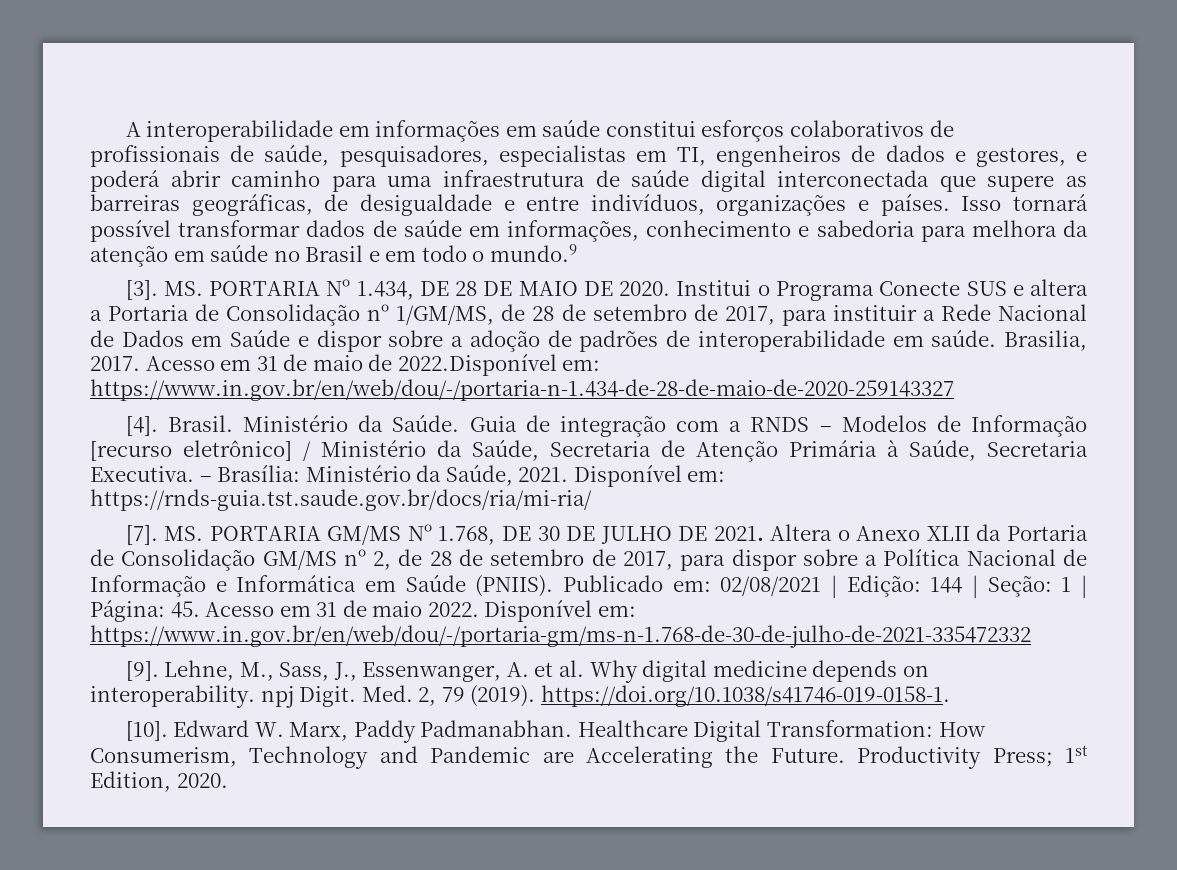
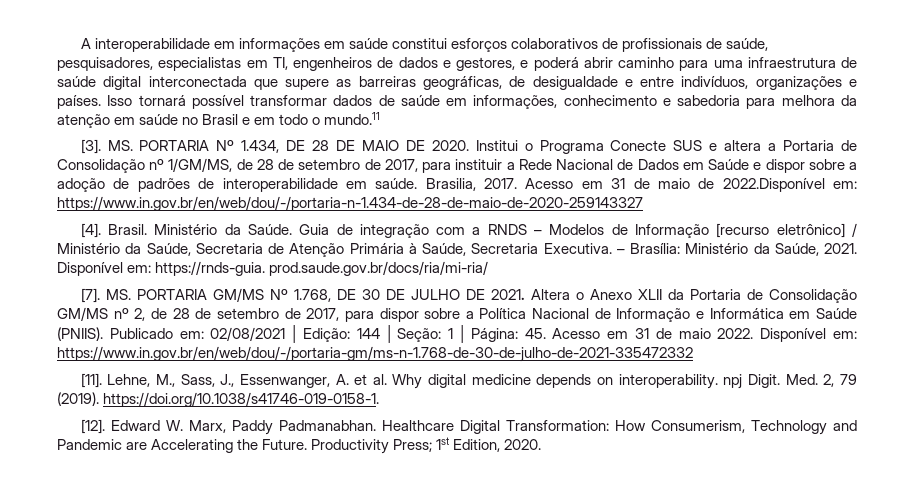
- Isso tornará possível transformar dados de saúde em informações, conhecimento e sabedoria para melhora da atenção em saúde no Brasil e em todo o mundo.9
+ Isso tornará possível transformar dados de saúde em informações, conhecimento e sabedoria para melhora da atenção em saúde no Brasil e em todo o mundo.11
- Disponível em: https://rnds-guia.tst.saude.gov.br/docs/ria/mi-ria/
+ Disponível em: https://rnds-guia. prod.saude.gov.br/docs/ria/mi-ria/
- [9].
+ [11].
- [10].
+ [12].

